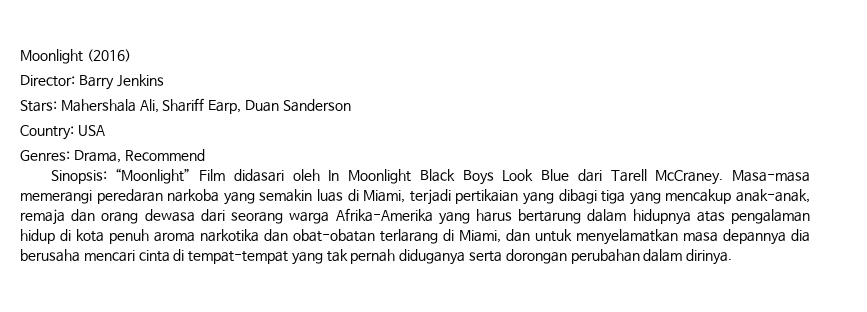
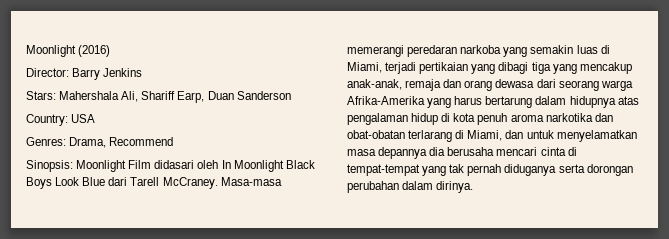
- Sinopsis: “Moonlight” Film didasari oleh In Moonlight Black Boys Look Blue dari Tarell McCraney.
+ Sinopsis: Moonlight Film didasari oleh In Moonlight Black Boys Look Blue dari Tarell McCraney.

